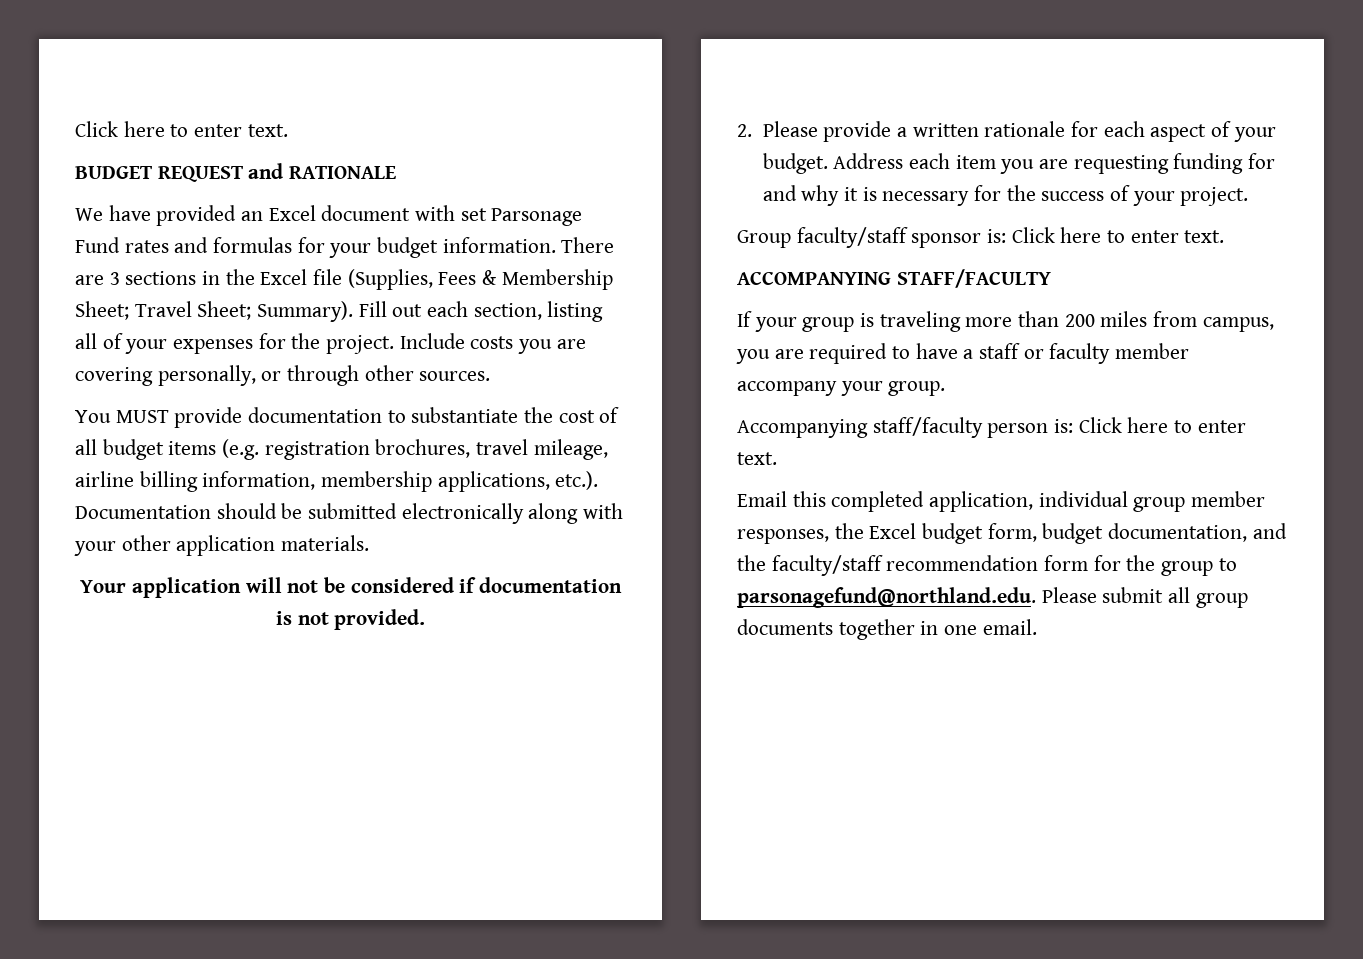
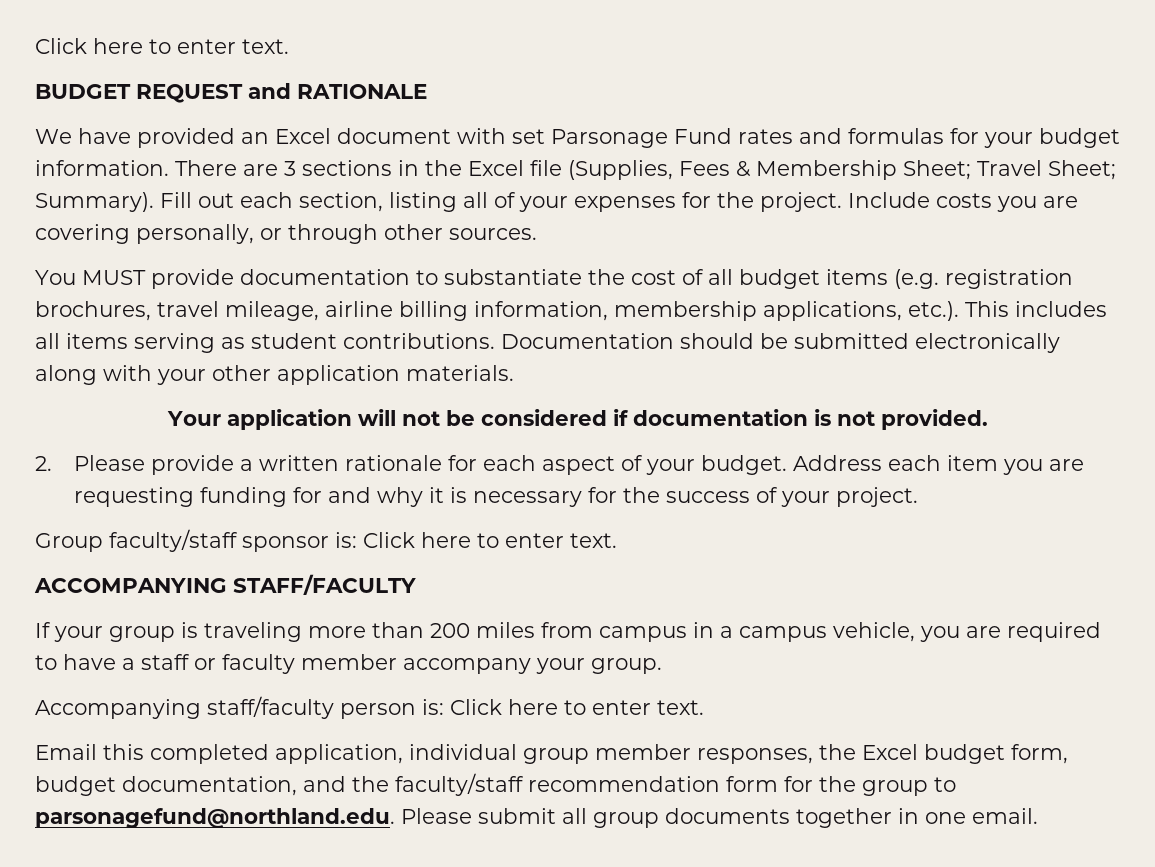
- You MUST provide documentation to substantiate the cost of all budget items (e.g. registration brochures, travel mileage, airline billing information, membership applications, etc.). Documentation should be submitted electronically along with your other application materials.
+ You MUST provide documentation to substantiate the cost of all budget items (e.g. registration brochures, travel mileage, airline billing information, membership applications, etc.). This includes all items serving as student contributions. Documentation should be submitted electronically along with your other application materials.
- If your group is traveling more than 200 miles from campus, you are required to have a staff or faculty member accompany your group.
+ If your group is traveling more than 200 miles from campus in a campus vehicle, you are required to have a staff or faculty member accompany your group.

